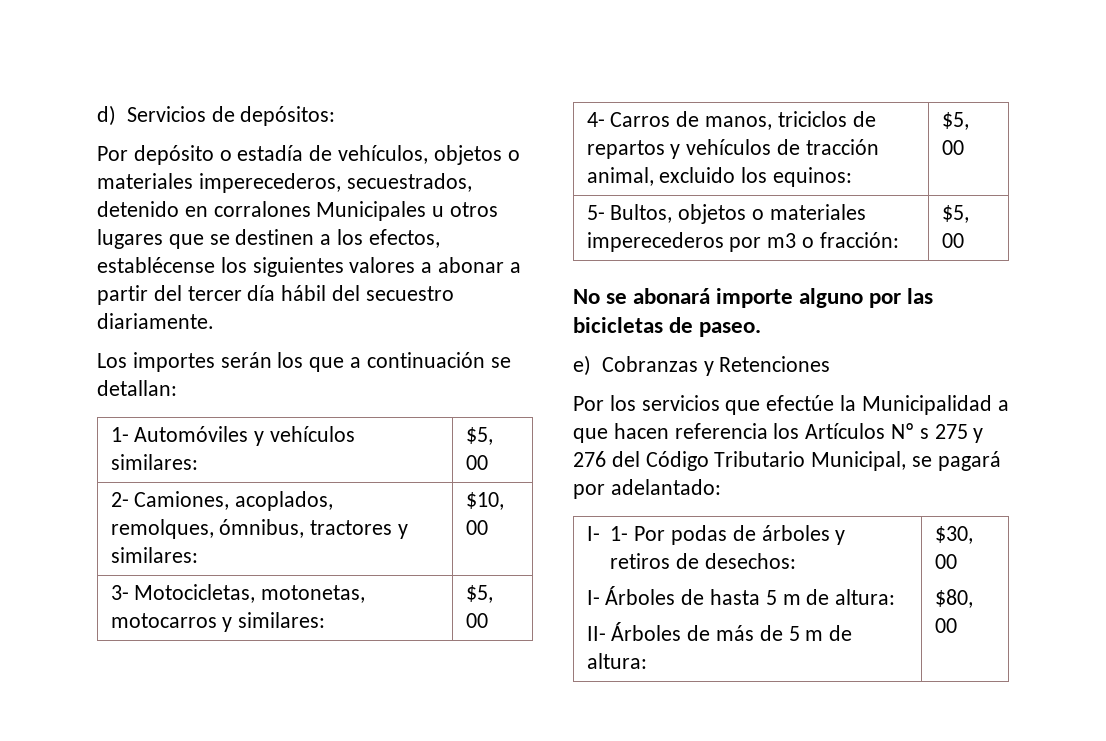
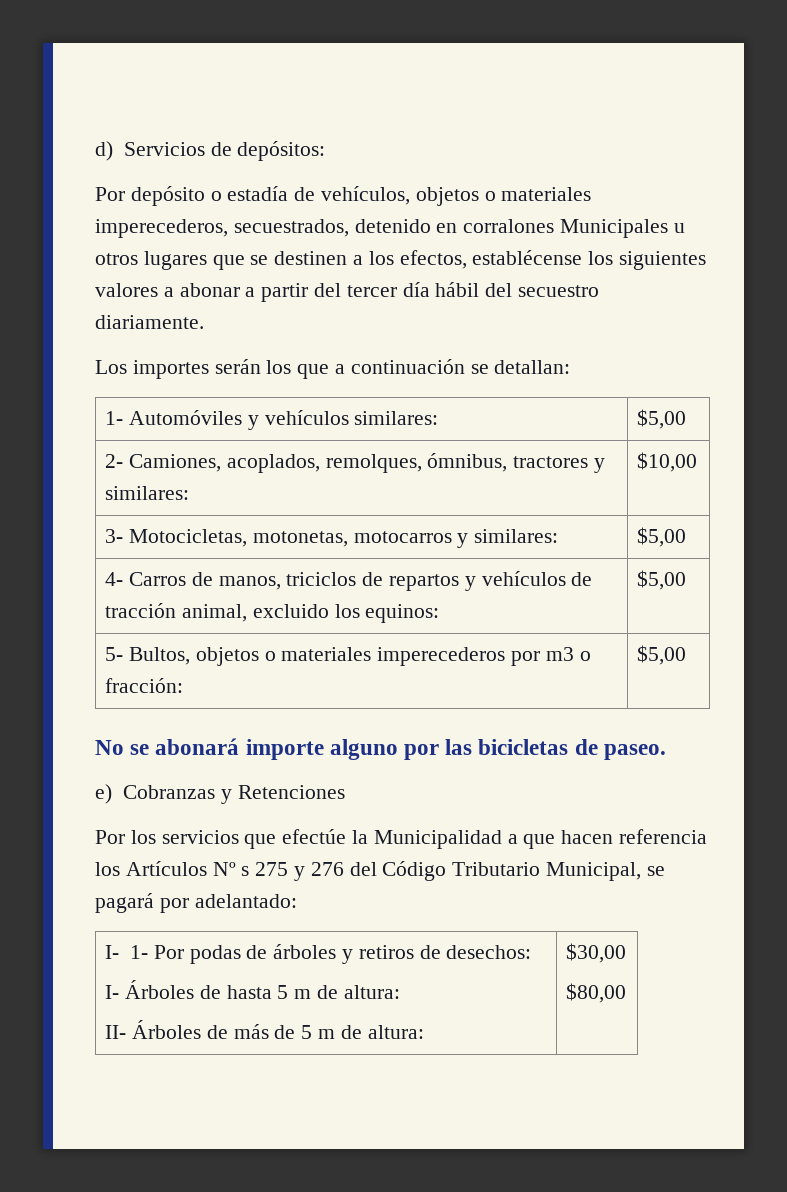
- 1- Automóviles y vehículos similares: | $5, 00
+ 1- Automóviles y vehículos similares: | $5,00
- 2- Camiones, acoplados, remolques, ómnibus, tractores y similares: | $10, 00
+ 2- Camiones, acoplados, remolques, ómnibus, tractores y similares: | $10,00
- 3- Motocicletas, motonetas, motocarros y similares: | $5, 00
+ 3- Motocicletas, motonetas, motocarros y similares: | $5,00
- 4- Carros de manos, triciclos de repartos y vehículos de tracción animal, excluido los equinos: | $5, 00
+ 4- Carros de manos, triciclos de repartos y vehículos de tracción animal, excluido los equinos: | $5,00
- 5- Bultos, objetos o materiales imperecederos por m3 o fracción: | $5, 00
+ 5- Bultos, objetos o materiales imperecederos por m3 o fracción: | $5,00
  I- 1- Por podas de árboles y retiros de desechos:
  I- Árboles de hasta 5 m de altura:
- II- Árboles de más de 5 m de altura: | $30, 00
- $80, 00
+ II- Árboles de más de 5 m de altura: | $30,00
+ $80,00

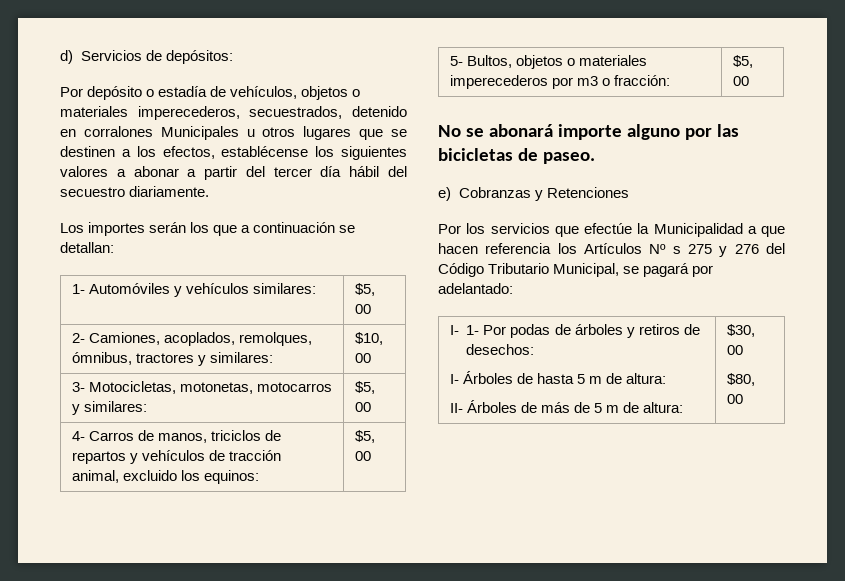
- 1- Automóviles y vehículos similares: | $5,00
+ 1- Automóviles y vehículos similares: | $5, 00
- 2- Camiones, acoplados, remolques, ómnibus, tractores y similares: | $10,00
+ 2- Camiones, acoplados, remolques, ómnibus, tractores y similares: | $10, 00
- 3- Motocicletas, motonetas, motocarros y similares: | $5,00
+ 3- Motocicletas, motonetas, motocarros y similares: | $5, 00
- 4- Carros de manos, triciclos de repartos y vehículos de tracción animal, excluido los equinos: | $5,00
+ 4- Carros de manos, triciclos de repartos y vehículos de tracción animal, excluido los equinos: | $5, 00
- 5- Bultos, objetos o materiales imperecederos por m3 o fracción: | $5,00
+ 5- Bultos, objetos o materiales imperecederos por m3 o fracción: | $5, 00
  I- 1- Por podas de árboles y retiros de desechos:
  I- Árboles de hasta 5 m de altura:
- II- Árboles de más de 5 m de altura: | $30,00
- $80,00
+ II- Árboles de más de 5 m de altura: | $30, 00
+ $80, 00

